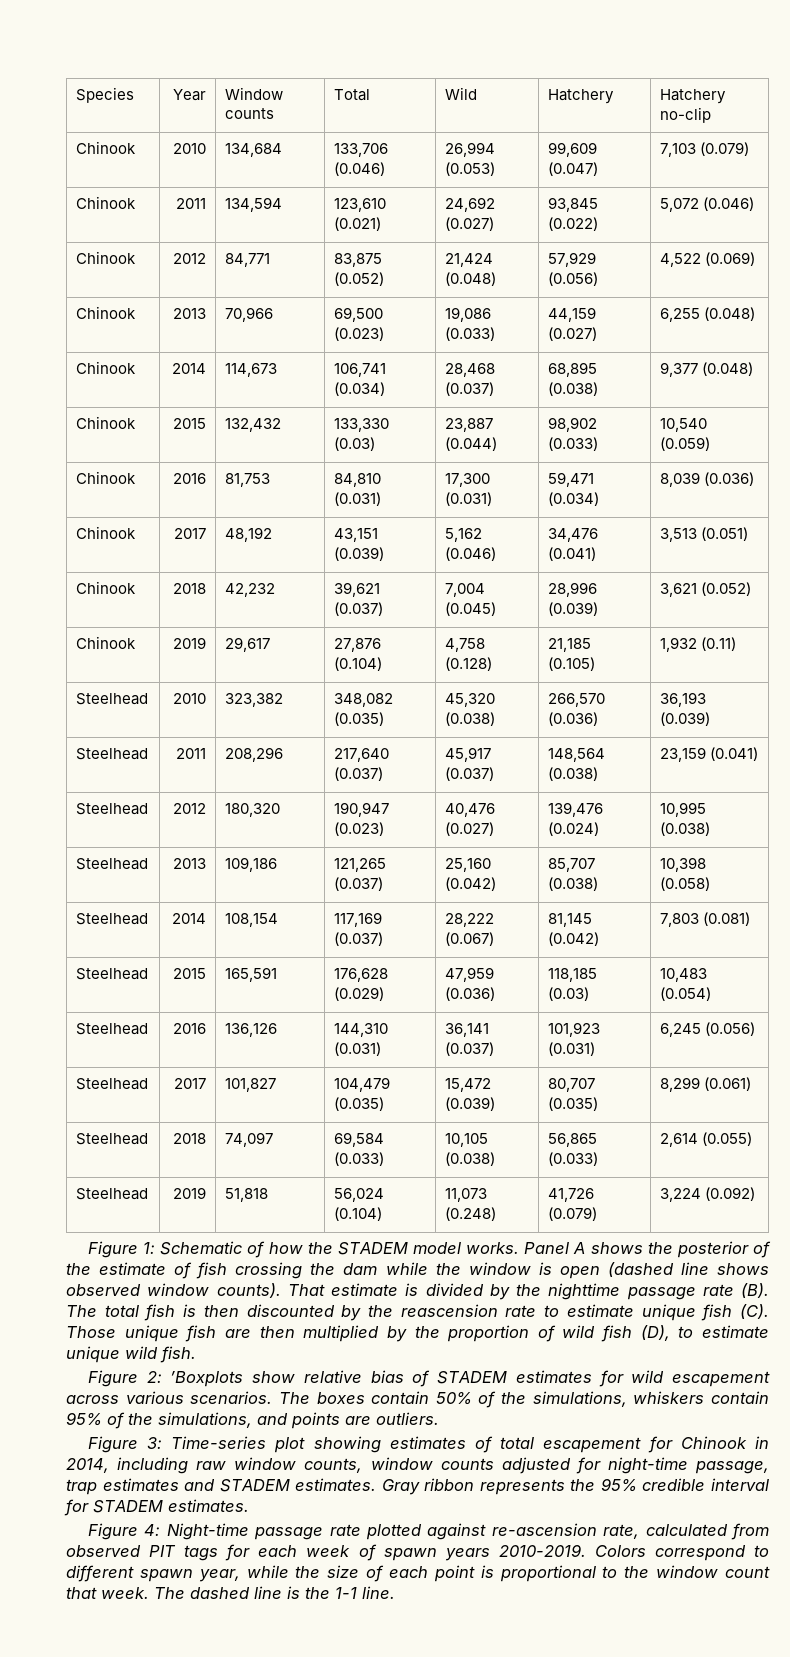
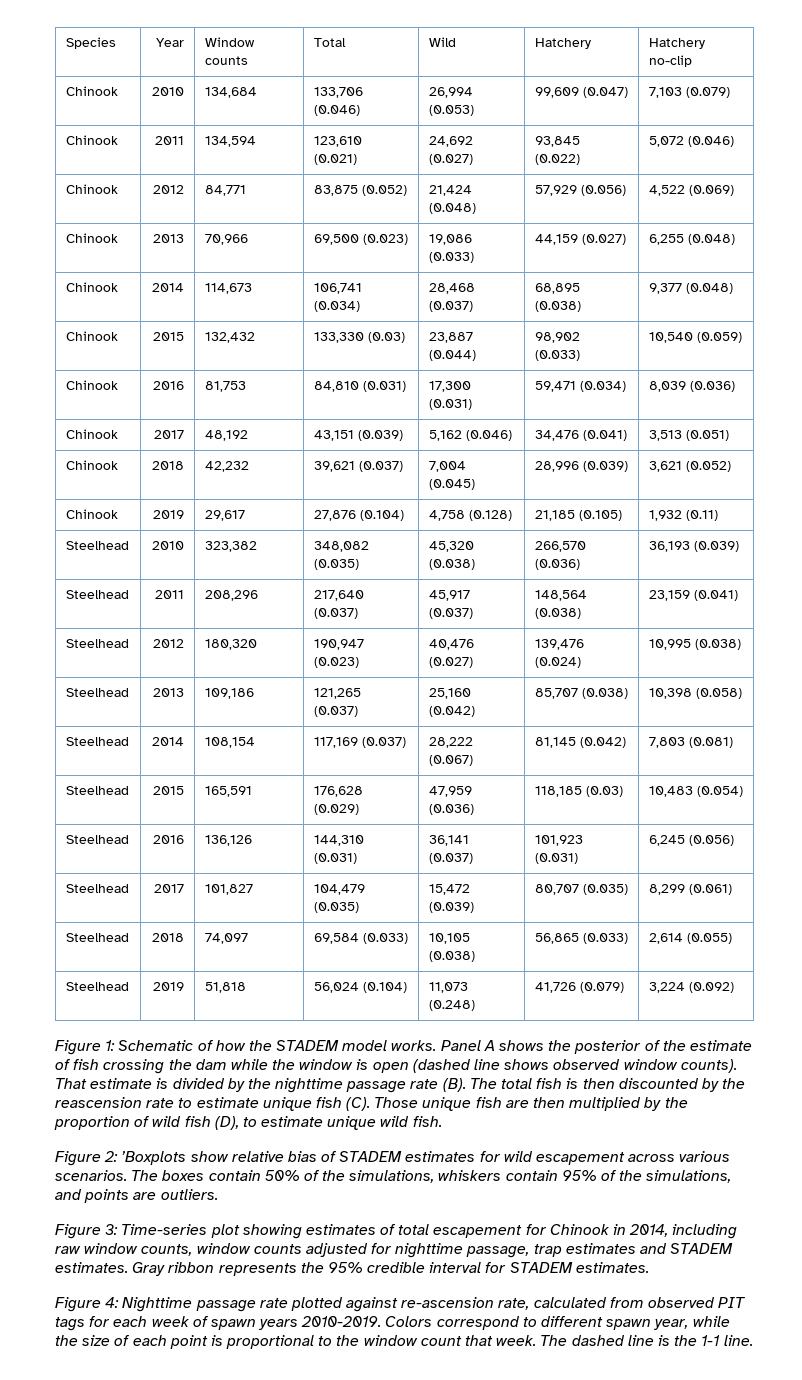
- Figure 3: Time-series plot showing estimates of total escapement for Chinook in 2014, including raw window counts, window counts adjusted for night-time passage, trap estimates and STADEM estimates.
+ Figure 3: Time-series plot showing estimates of total escapement for Chinook in 2014, including raw window counts, window counts adjusted for nighttime passage, trap estimates and STADEM estimates.
- Figure 4: Night-time passage rate plotted against re-ascension rate, calculated from observed PIT tags for each week of spawn years 2010-2019.
+ Figure 4: Nighttime passage rate plotted against re-ascension rate, calculated from observed PIT tags for each week of spawn years 2010-2019.

